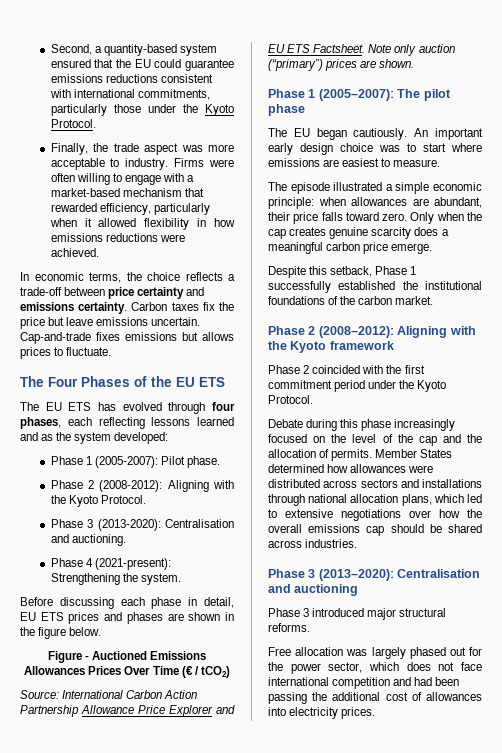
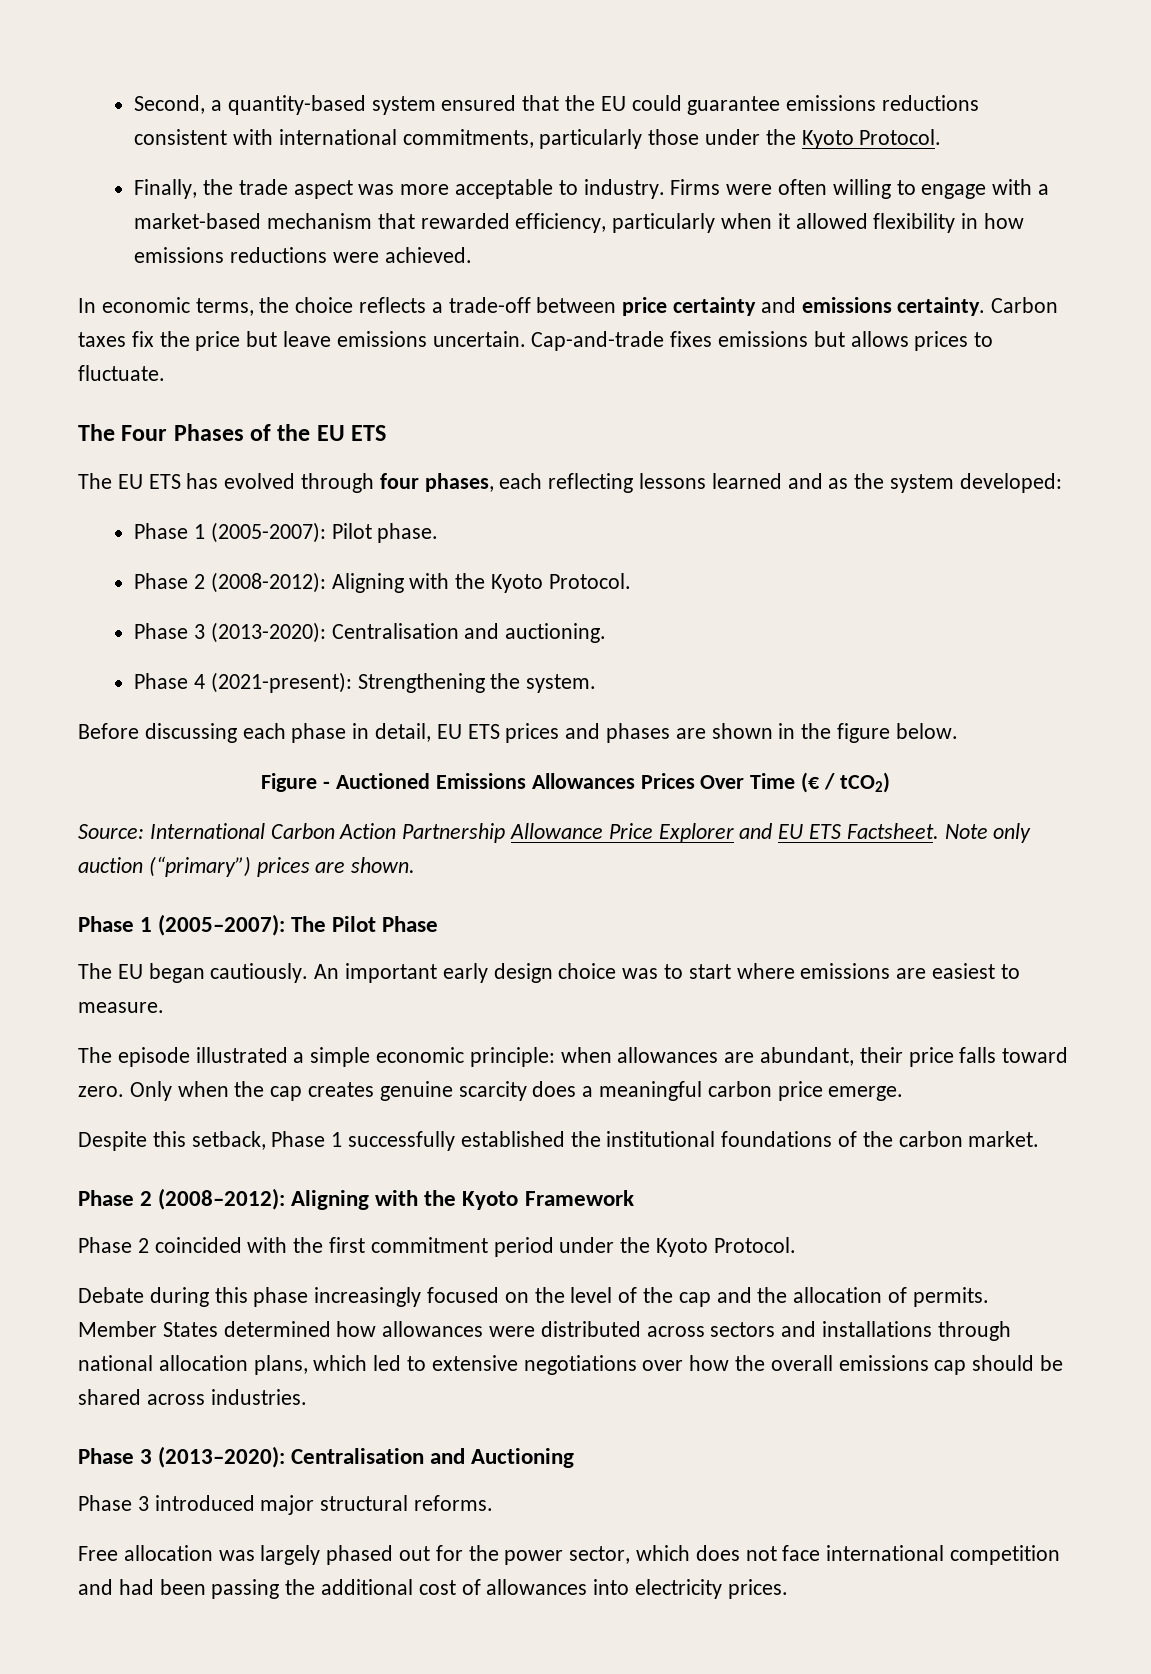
- Phase 1 (2005–2007): The pilot phase
+ Phase 1 (2005–2007): The Pilot Phase
- Phase 2 (2008–2012): Aligning with the Kyoto framework
+ Phase 2 (2008–2012): Aligning with the Kyoto Framework
- Phase 3 (2013–2020): Centralisation and auctioning
+ Phase 3 (2013–2020): Centralisation and Auctioning

